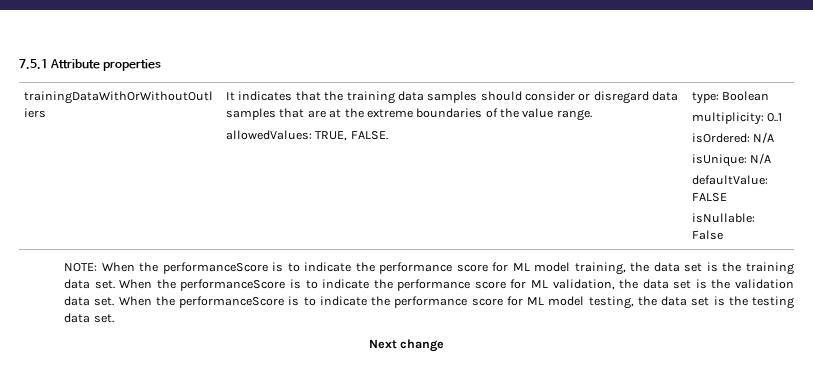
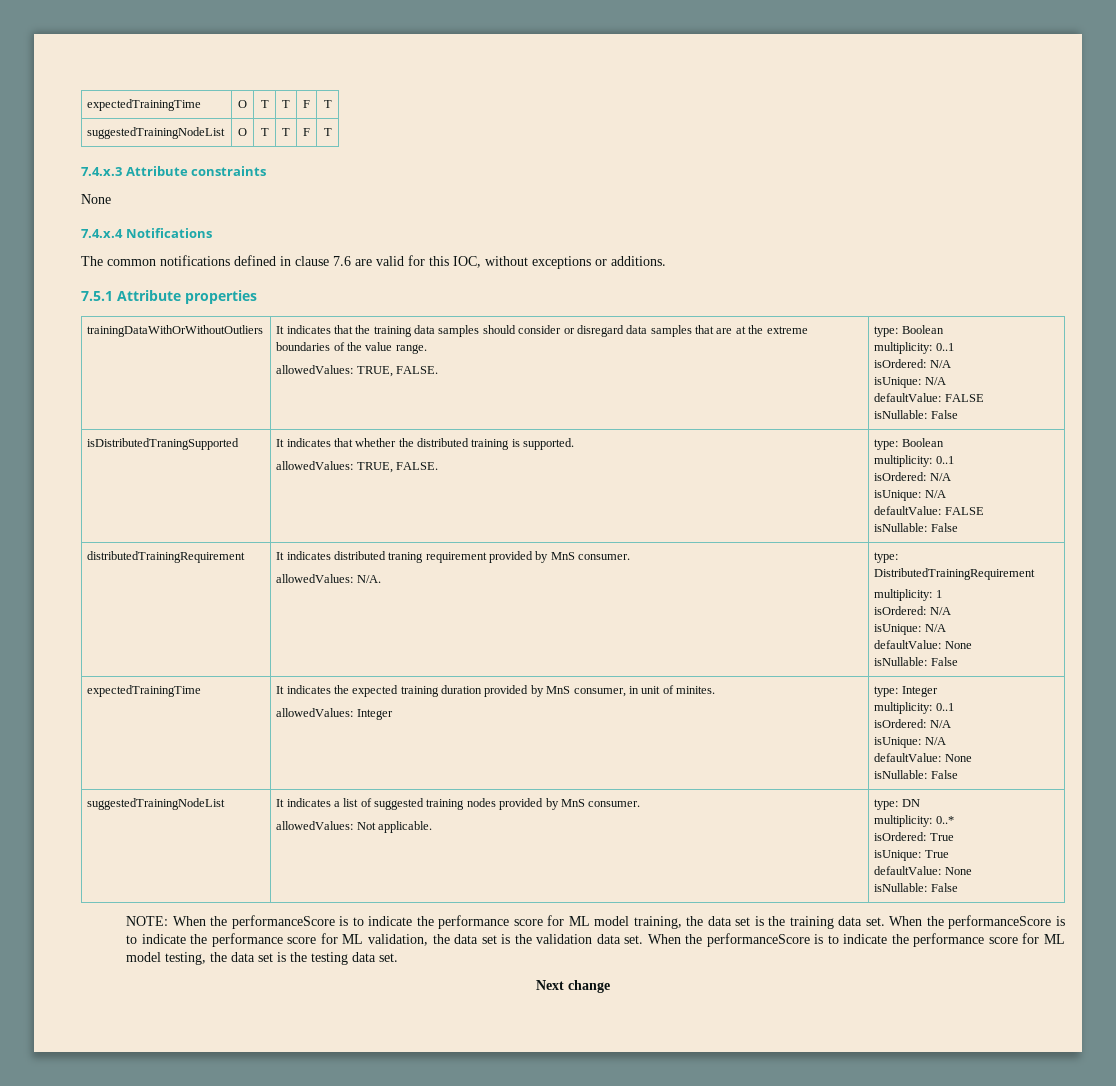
+ expectedTrainingTime | O | T | T | F | T
+ suggestedTrainingNodeList | O | T | T | F | T
+ 7.4.x.3 Attribute constraints
+ None
+ 7.4.x.4 Notifications
+ The common notifications defined in clause 7.6 are valid for this IOC, without exceptions or additions.
+ isDistributedTraningSupported | It indicates that whether the distributed training is supported.
+ allowedValues: TRUE, FALSE. | type: Boolean
+ multiplicity: 0..1
+ isOrdered: N/A
+ isUnique: N/A
+ defaultValue: FALSE
+ isNullable: False
+ distributedTrainingRequirement | It indicates distributed traning requirement provided by MnS consumer.
+ allowedValues: N/A. | type: DistributedTrainingRequirement
+ multiplicity: 1
+ isOrdered: N/A
+ isUnique: N/A
+ defaultValue: None
+ isNullable: False
+ expectedTrainingTime | It indicates the expected training duration provided by MnS consumer, in unit of minites.
+ allowedValues: Integer | type: Integer
+ multiplicity: 0..1
+ isOrdered: N/A
+ isUnique: N/A
+ defaultValue: None
+ isNullable: False
+ suggestedTrainingNodeList | It indicates a list of suggested training nodes provided by MnS consumer.
+ allowedValues: Not applicable. | type: DN
+ multiplicity: 0..*
+ isOrdered: True
+ isUnique: True
+ defaultValue: None
+ isNullable: False

